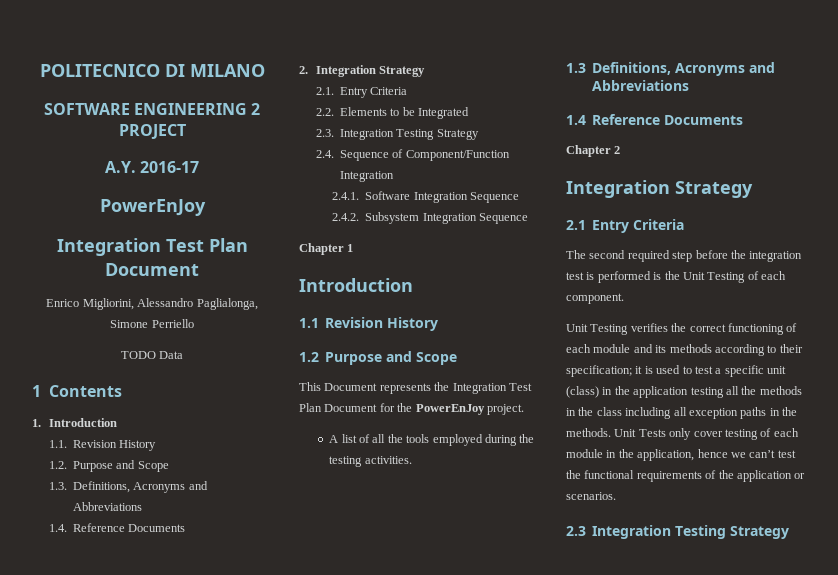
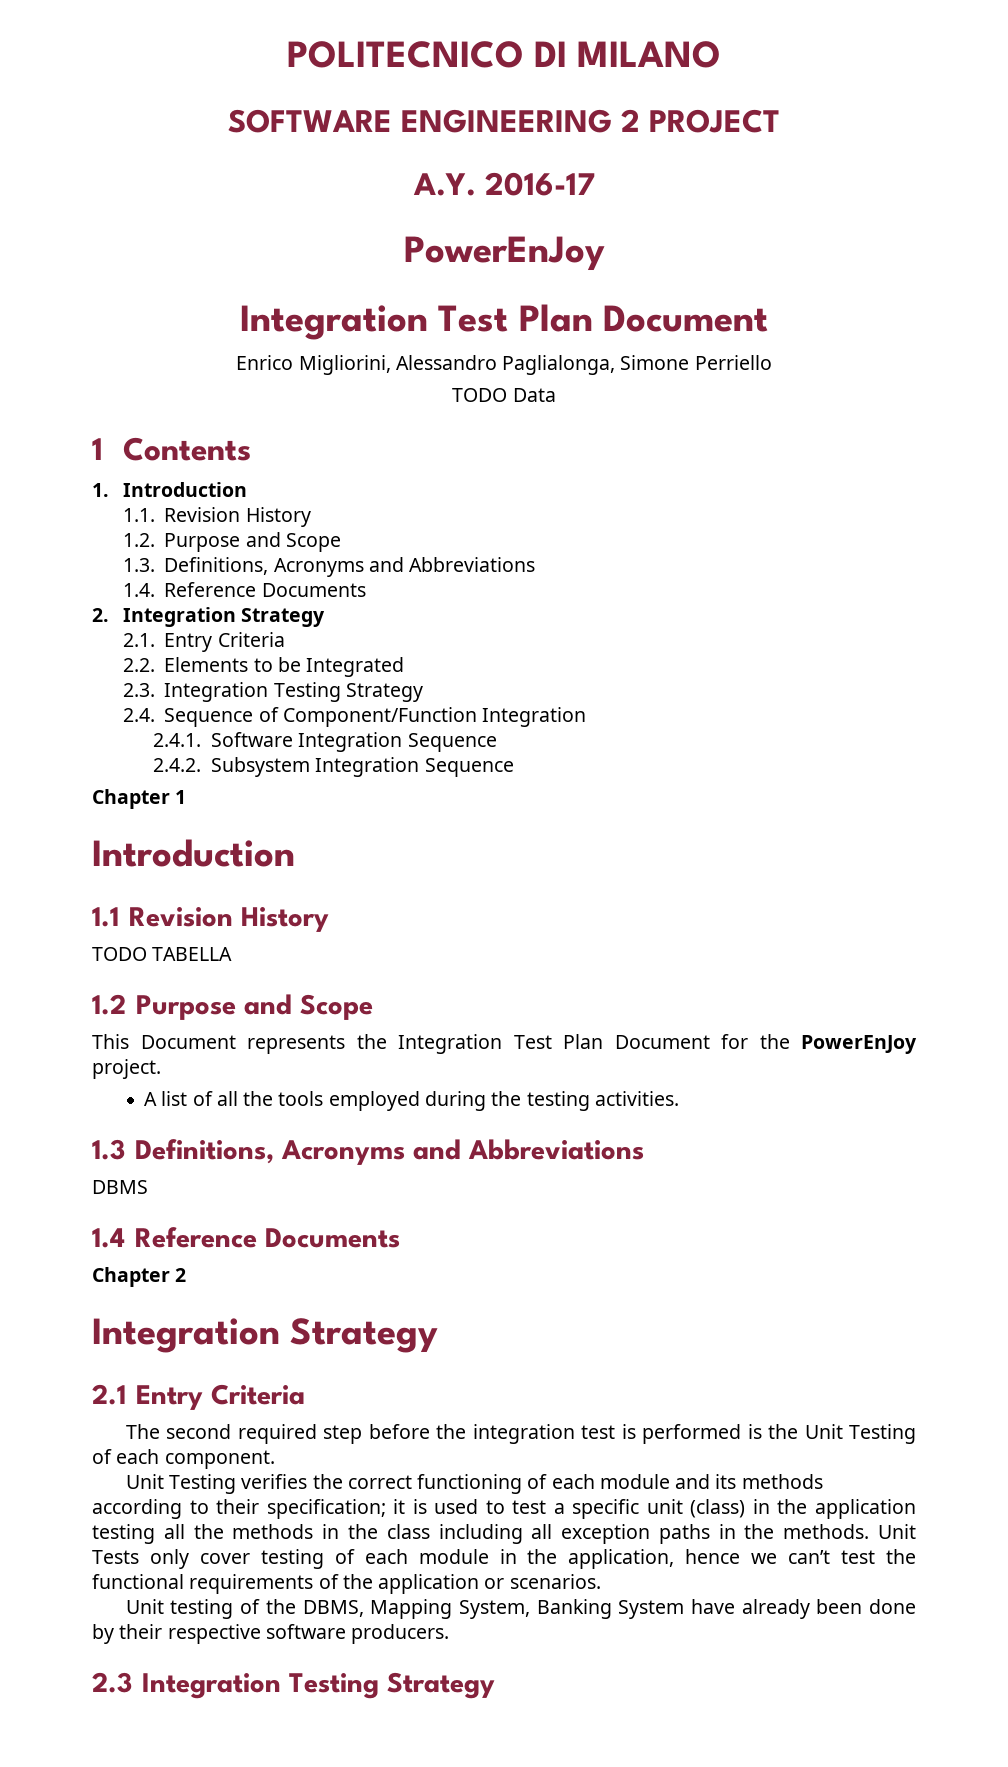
+ TODO TABELLA
+ DBMS
+ Unit testing of the DBMS, Mapping System, Banking System have already been done by their respective software producers.

